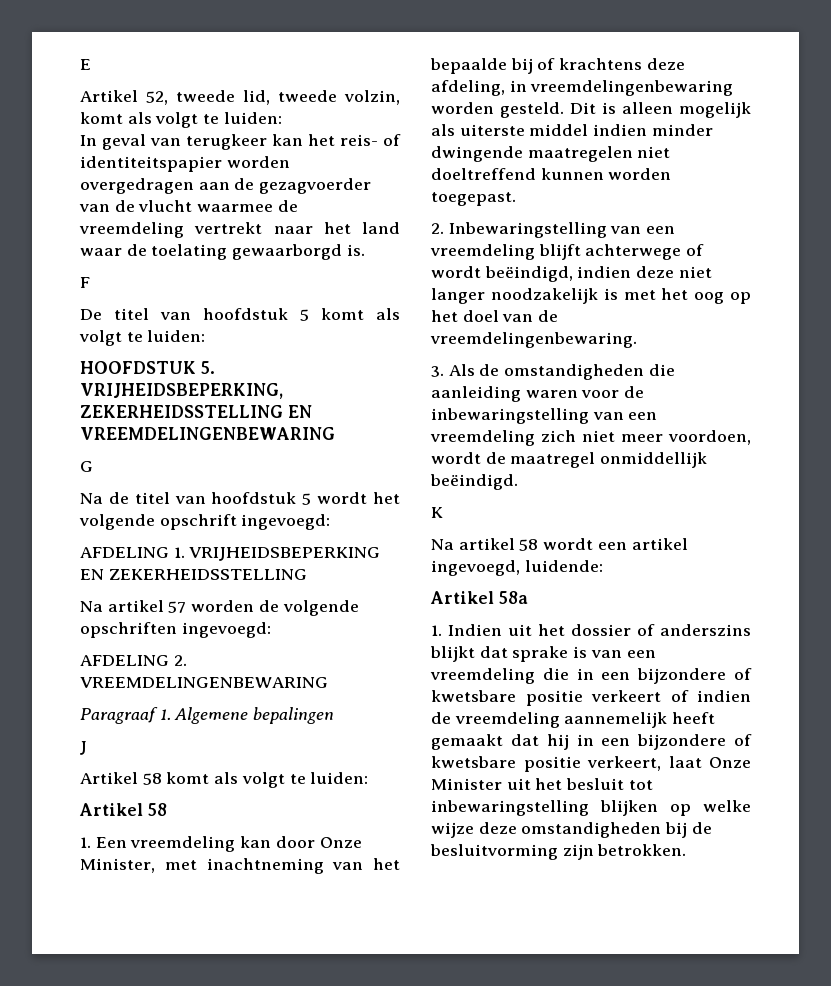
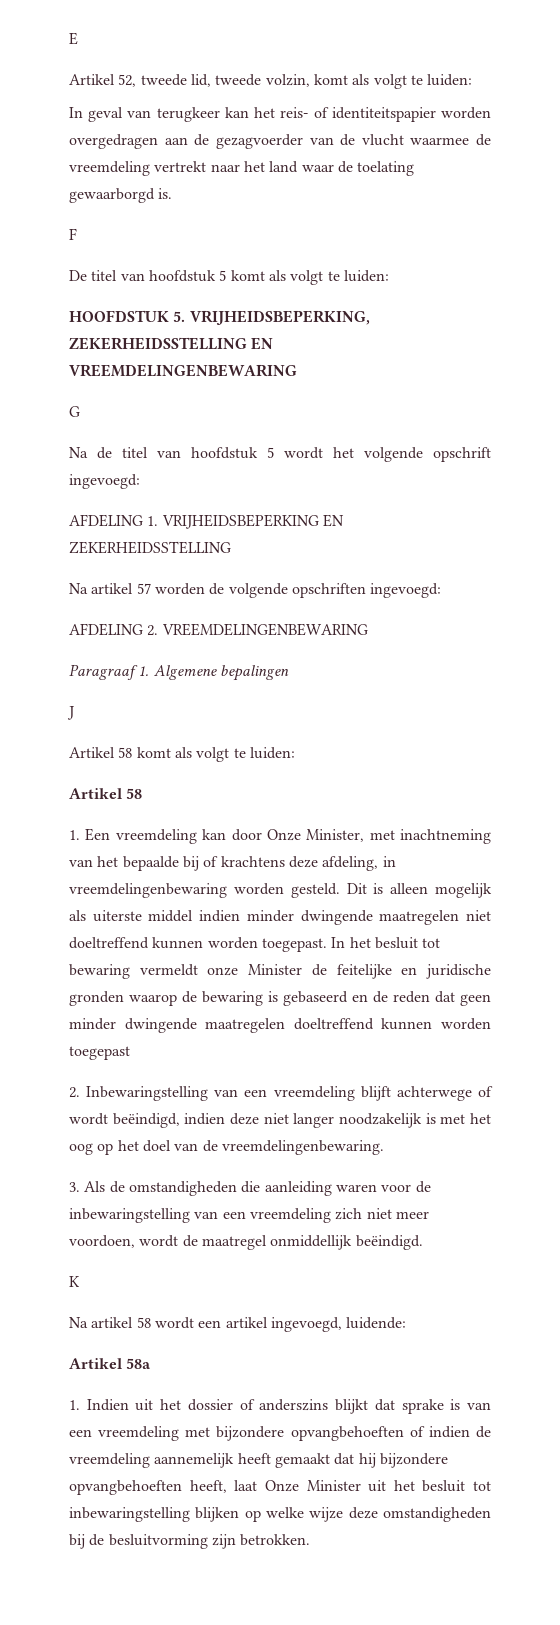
+ In het besluit tot bewaring vermeldt onze Minister de feitelijke en juridische gronden waarop de bewaring is gebaseerd en de reden dat geen minder dwingende maatregelen doeltreffend kunnen worden toegepast
- 1. Indien uit het dossier of anderszins blijkt dat sprake is van een vreemdeling die in een bijzondere of kwetsbare positie verkeert of indien de vreemdeling aannemelijk heeft gemaakt dat hij in een bijzondere of kwetsbare positie verkeert, laat Onze Minister uit het besluit tot inbewaringstelling blijken op welke wijze deze omstandigheden bij de besluitvorming zijn betrokken.
+ 1. Indien uit het dossier of anderszins blijkt dat sprake is van een vreemdeling met bijzondere opvangbehoeften of indien de vreemdeling aannemelijk heeft gemaakt dat hij bijzondere opvangbehoeften heeft, laat Onze Minister uit het besluit tot inbewaringstelling blijken op welke wijze deze omstandigheden bij de besluitvorming zijn betrokken.

